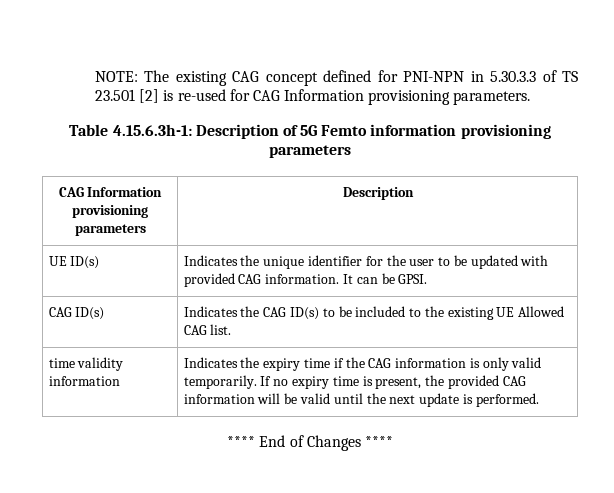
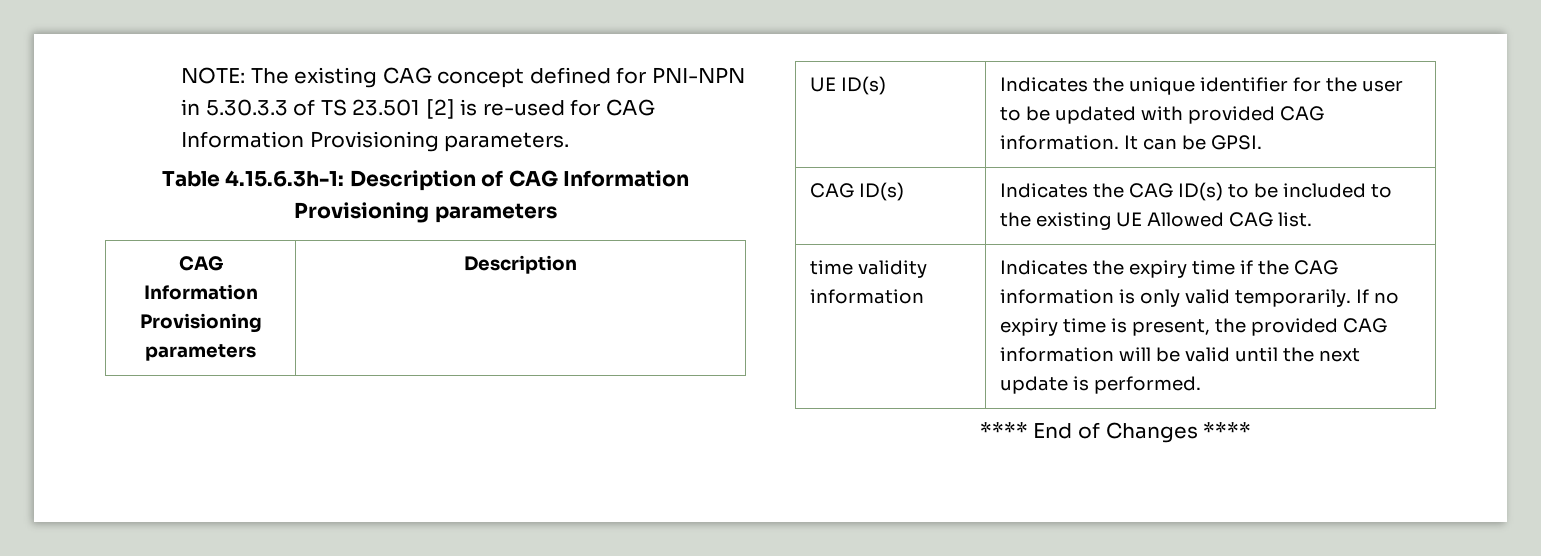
- NOTE: The existing CAG concept defined for PNI-NPN in 5.30.3.3 of TS 23.501 [2] is re-used for CAG Information provisioning parameters.
+ NOTE: The existing CAG concept defined for PNI-NPN in 5.30.3.3 of TS 23.501 [2] is re-used for CAG Information Provisioning parameters.
- Table 4.15.6.3h-1: Description of 5G Femto information provisioning parameters
+ Table 4.15.6.3h-1: Description of CAG Information Provisioning parameters
- CAG Information provisioning parameters | Description
+ CAG Information Provisioning parameters | Description

